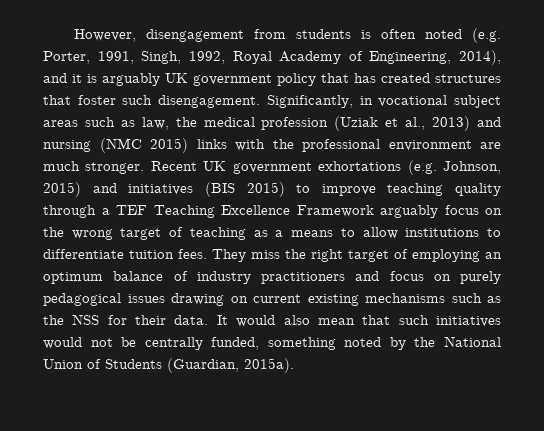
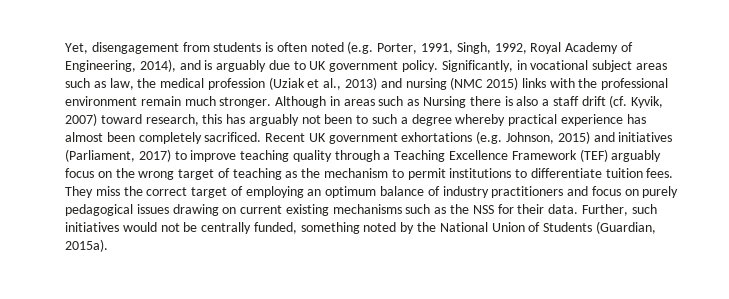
- However, disengagement from students is often noted (e.g. Porter, 1991, Singh, 1992, Royal Academy of Engineering, 2014), and it is arguably UK government policy that has created structures that foster such disengagement.
+ Yet, disengagement from students is often noted (e.g. Porter, 1991, Singh, 1992, Royal Academy of Engineering, 2014), and is arguably due to UK government policy.
- Significantly, in vocational subject areas such as law, the medical profession (Uziak et al., 2013) and nursing (NMC 2015) links with the professional environment are much stronger.
+ Significantly, in vocational subject areas such as law, the medical profession (Uziak et al., 2013) and nursing (NMC 2015) links with the professional environment remain much stronger.
+ Although in areas such as Nursing there is also a staff drift (cf. Kyvik, 2007) toward research, this has arguably not been to such a degree whereby practical experience has almost been completely sacrificed.
- Recent UK government exhortations (e.g. Johnson, 2015) and initiatives (BIS 2015) to improve teaching quality through a TEF Teaching Excellence Framework arguably focus on the wrong target of teaching as a means to allow institutions to differentiate tuition fees.
+ Recent UK government exhortations (e.g. Johnson, 2015) and initiatives (Parliament, 2017) to improve teaching quality through a Teaching Excellence Framework (TEF) arguably focus on the wrong target of teaching as the mechanism to permit institutions to differentiate tuition fees.
- They miss the right target of employing an optimum balance of industry practitioners and focus on purely pedagogical issues drawing on current existing mechanisms such as the NSS for their data.
+ They miss the correct target of employing an optimum balance of industry practitioners and focus on purely pedagogical issues drawing on current existing mechanisms such as the NSS for their data.
- It would also mean that such initiatives would not be centrally funded, something noted by the National Union of Students (Guardian, 2015a).
+ Further, such initiatives would not be centrally funded, something noted by the National Union of Students (Guardian, 2015a).

